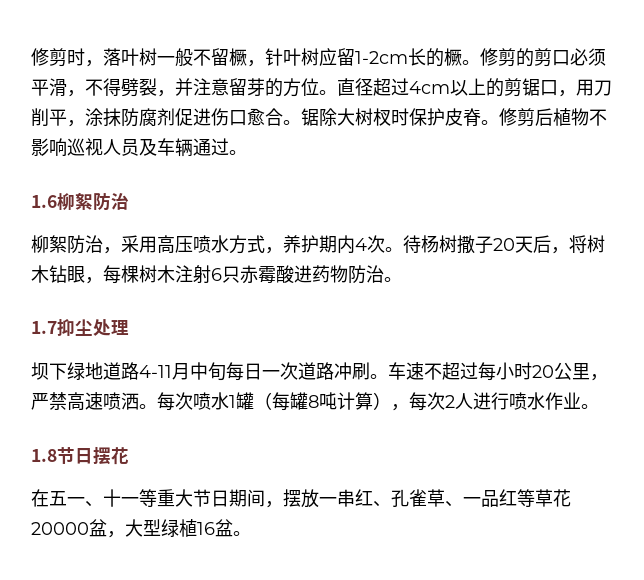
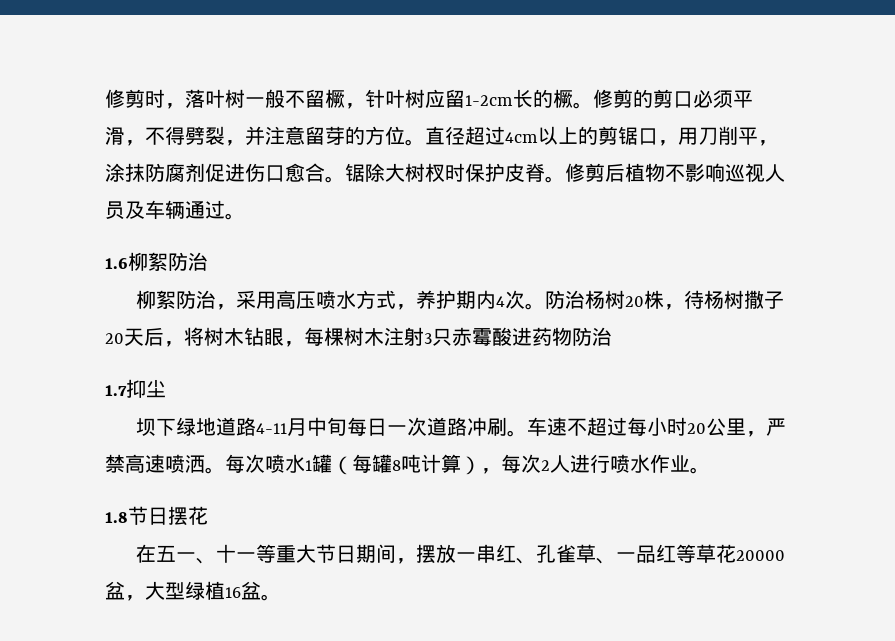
- 待杨树撒子20天后，将树木钻眼，每棵树木注射6只赤霉酸进药物防治。
+ 防治杨树20株，待杨树撒子20天后，将树木钻眼，每棵树木注射3只赤霉酸进药物防治
- 1.7抑尘处理
+ 1.7抑尘

